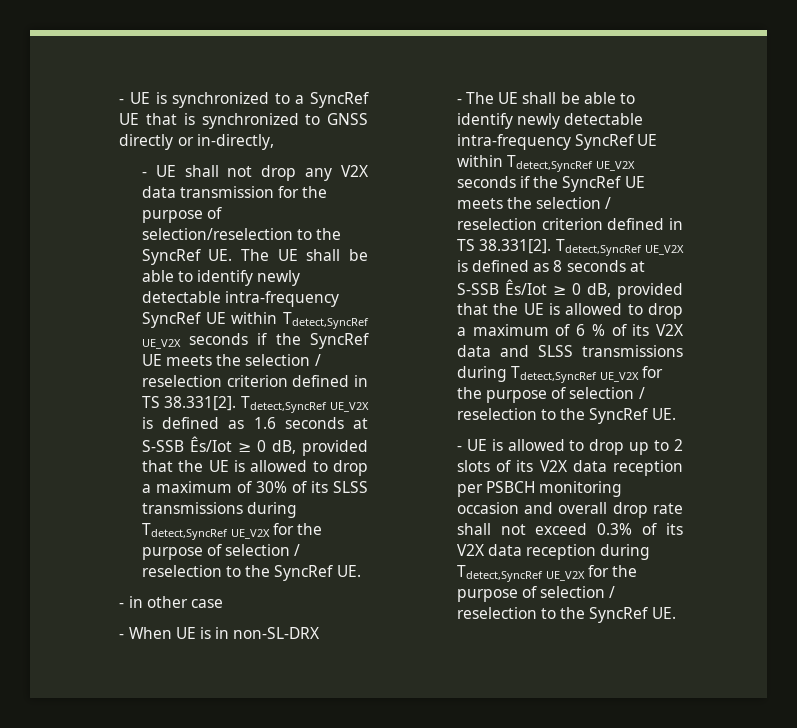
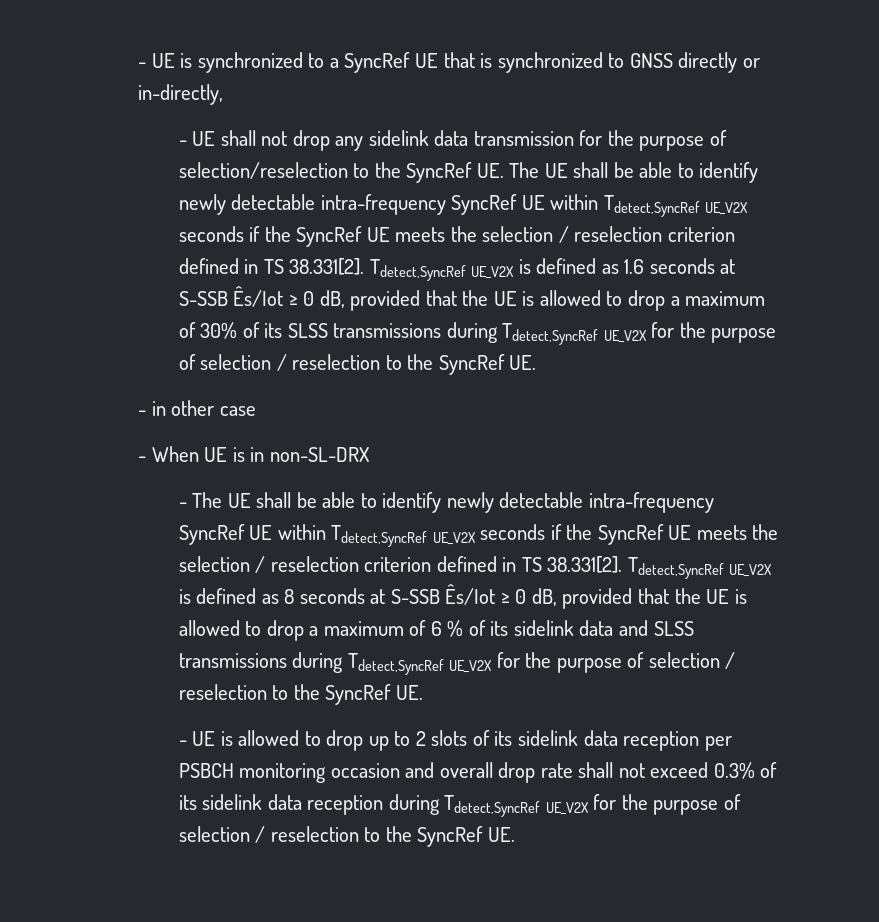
- - UE shall not drop any V2X data transmission for the purpose of selection/reselection to the SyncRef UE. The UE shall be able to identify newly detectable intra-frequency SyncRef UE within Tdetect,SyncRef UE_V2X seconds if the SyncRef UE meets the selection / reselection criterion defined in TS 38.331[2]. Tdetect,SyncRef UE_V2X is defined as 1.6 seconds at S-SSB Ês/Iot ≥ 0 dB, provided that the UE is allowed to drop a maximum of 30% of its SLSS transmissions during Tdetect,SyncRef UE_V2X for the purpose of selection / reselection to the SyncRef UE.
+ - UE shall not drop any sidelink data transmission for the purpose of selection/reselection to the SyncRef UE. The UE shall be able to identify newly detectable intra-frequency SyncRef UE within Tdetect,SyncRef UE_V2X seconds if the SyncRef UE meets the selection / reselection criterion defined in TS 38.331[2]. Tdetect,SyncRef UE_V2X is defined as 1.6 seconds at S-SSB Ês/Iot ≥ 0 dB, provided that the UE is allowed to drop a maximum of 30% of its SLSS transmissions during Tdetect,SyncRef UE_V2X for the purpose of selection / reselection to the SyncRef UE.
- - The UE shall be able to identify newly detectable intra-frequency SyncRef UE within Tdetect,SyncRef UE_V2X seconds if the SyncRef UE meets the selection / reselection criterion defined in TS 38.331[2]. Tdetect,SyncRef UE_V2X is defined as 8 seconds at S-SSB Ês/Iot ≥ 0 dB, provided that the UE is allowed to drop a maximum of 6 % of its V2X data and SLSS transmissions during Tdetect,SyncRef UE_V2X for the purpose of selection / reselection to the SyncRef UE.
+ - The UE shall be able to identify newly detectable intra-frequency SyncRef UE within Tdetect,SyncRef UE_V2X seconds if the SyncRef UE meets the selection / reselection criterion defined in TS 38.331[2]. Tdetect,SyncRef UE_V2X is defined as 8 seconds at S-SSB Ês/Iot ≥ 0 dB, provided that the UE is allowed to drop a maximum of 6 % of its sidelink data and SLSS transmissions during Tdetect,SyncRef UE_V2X for the purpose of selection / reselection to the SyncRef UE.
- - UE is allowed to drop up to 2 slots of its V2X data reception per PSBCH monitoring occasion and overall drop rate shall not exceed 0.3% of its V2X data reception during Tdetect,SyncRef UE_V2X for the purpose of selection / reselection to the SyncRef UE.
+ - UE is allowed to drop up to 2 slots of its sidelink data reception per PSBCH monitoring occasion and overall drop rate shall not exceed 0.3% of its sidelink data reception during Tdetect,SyncRef UE_V2X for the purpose of selection / reselection to the SyncRef UE.

